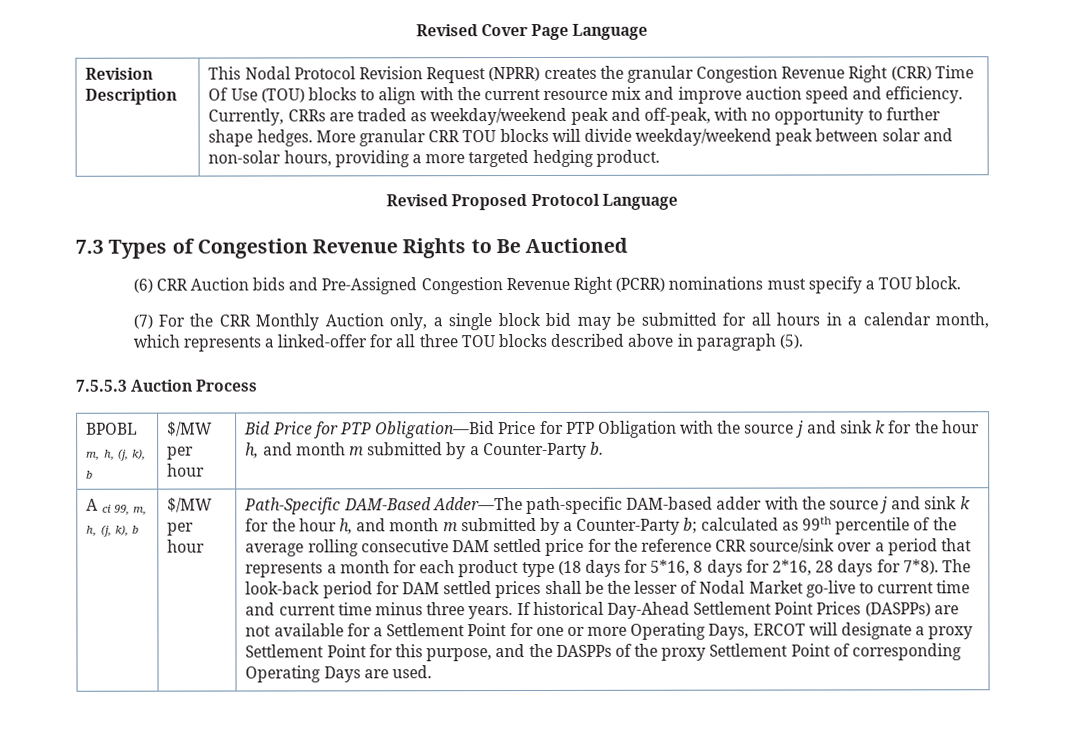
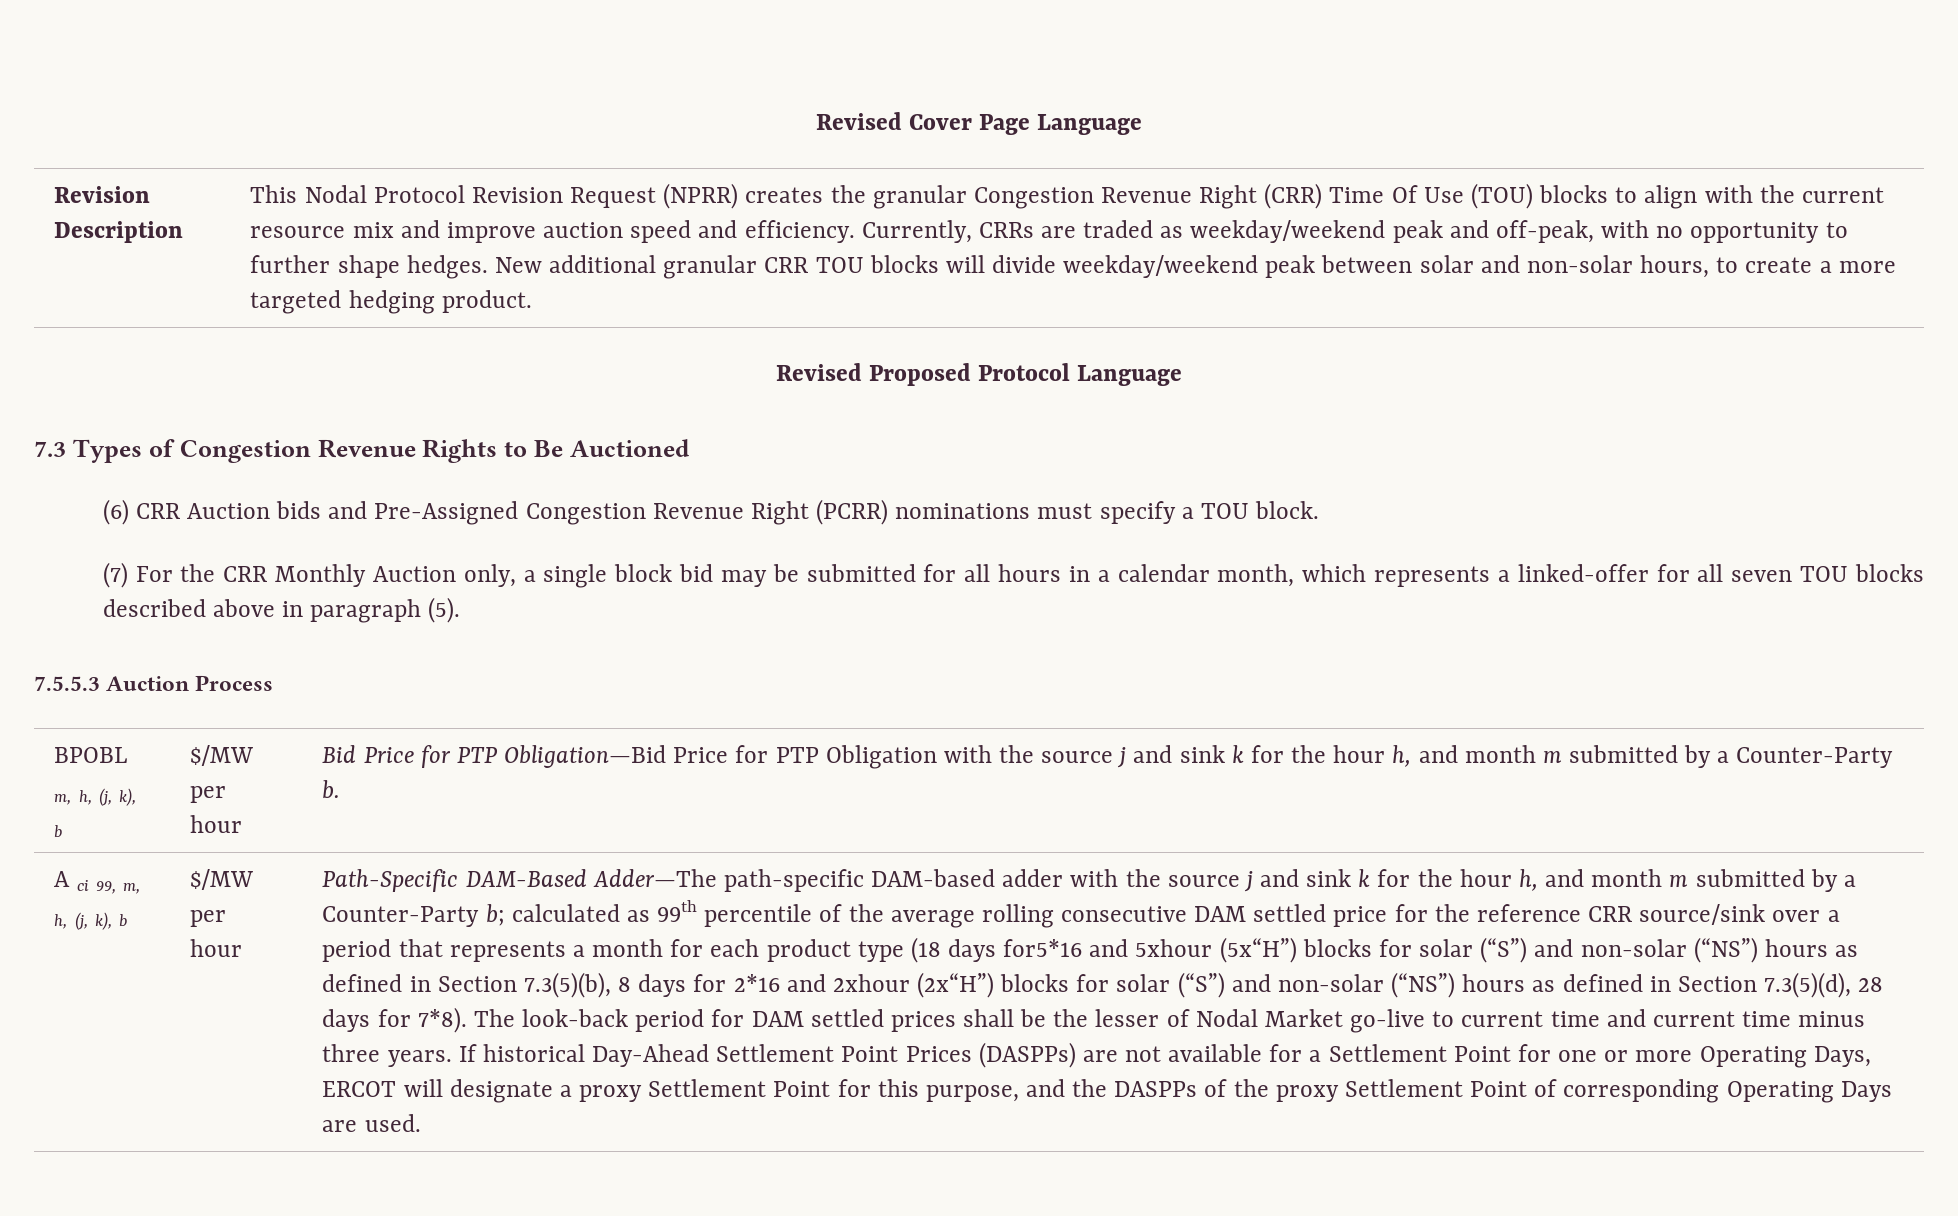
- More granular CRR TOU blocks will divide weekday/weekend peak between solar and non-solar hours, providing a more targeted hedging product.
+ New additional granular CRR TOU blocks will divide weekday/weekend peak between solar and non-solar hours, to create a more targeted hedging product.
- (7) For the CRR Monthly Auction only, a single block bid may be submitted for all hours in a calendar month, which represents a linked-offer for all three TOU blocks described above in paragraph (5).
+ (7) For the CRR Monthly Auction only, a single block bid may be submitted for all hours in a calendar month, which represents a linked-offer for all seven TOU blocks described above in paragraph (5).
- Path-Specific DAM-Based Adder—The path-specific DAM-based adder with the source j and sink k for the hour h, and month m submitted by a Counter-Party b; calculated as 99th percentile of the average rolling consecutive DAM settled price for the reference CRR source/sink over a period that represents a month for each product type (18 days for 5*16, 8 days for 2*16, 28 days for 7*8).
+ Path-Specific DAM-Based Adder—The path-specific DAM-based adder with the source j and sink k for the hour h, and month m submitted by a Counter-Party b; calculated as 99th percentile of the average rolling consecutive DAM settled price for the reference CRR source/sink over a period that represents a month for each product type (18 days for5*16 and 5xhour (5x“H”) blocks for solar (“S”) and non-solar (“NS”) hours as defined in Section 7.3(5)(b), 8 days for 2*16 and 2xhour (2x“H”) blocks for solar (“S”) and non-solar (“NS”) hours as defined in Section 7.3(5)(d), 28 days for 7*8).

